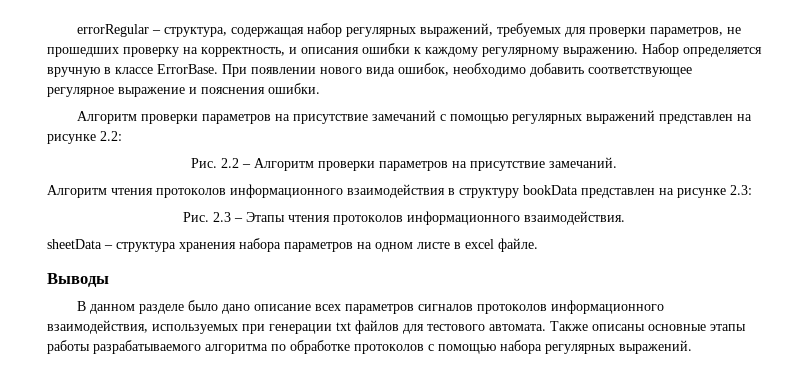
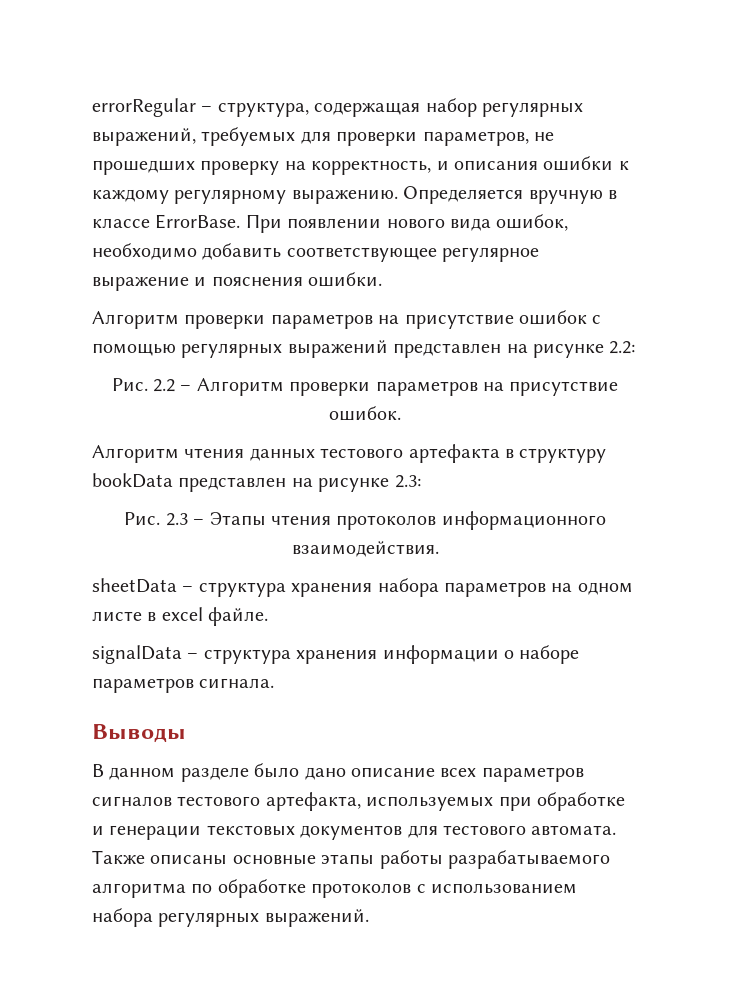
- Набор определяется вручную в классе ErrorBase.
+ Определяется вручную в классе ErrorBase.
- Алгоритм проверки параметров на присутствие замечаний с помощью регулярных выражений представлен на рисунке 2.2:
+ Алгоритм проверки параметров на присутствие ошибок с помощью регулярных выражений представлен на рисунке 2.2:
- Рис. 2.2 – Алгоритм проверки параметров на присутствие замечаний.
+ Рис. 2.2 – Алгоритм проверки параметров на присутствие ошибок.
- Алгоритм чтения протоколов информационного взаимодействия в структуру bookData представлен на рисунке 2.3:
+ Алгоритм чтения данных тестового артефакта в структуру bookData представлен на рисунке 2.3:
+ signalData – структура хранения информации о наборе параметров сигнала.
- В данном разделе было дано описание всех параметров сигналов протоколов информационного взаимодействия, используемых при генерации txt файлов для тестового автомата.
+ В данном разделе было дано описание всех параметров сигналов тестового артефакта, используемых при обработке и генерации текстовых документов для тестового автомата.
- Также описаны основные этапы работы разрабатываемого алгоритма по обработке протоколов с помощью набора регулярных выражений.
+ Также описаны основные этапы работы разрабатываемого алгоритма по обработке протоколов с использованием набора регулярных выражений.

